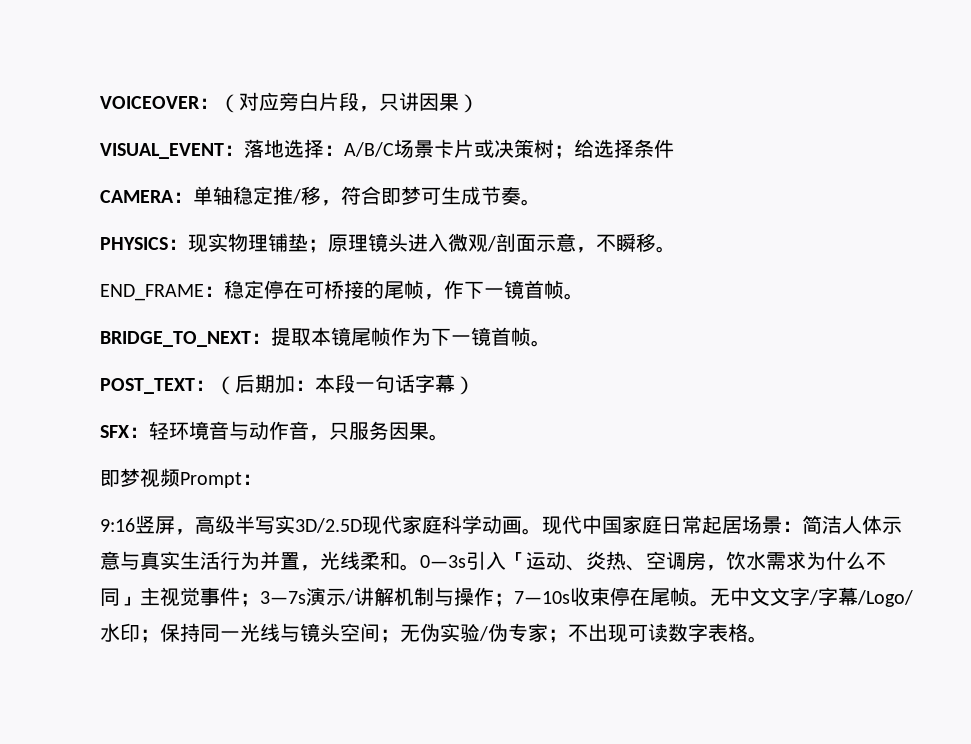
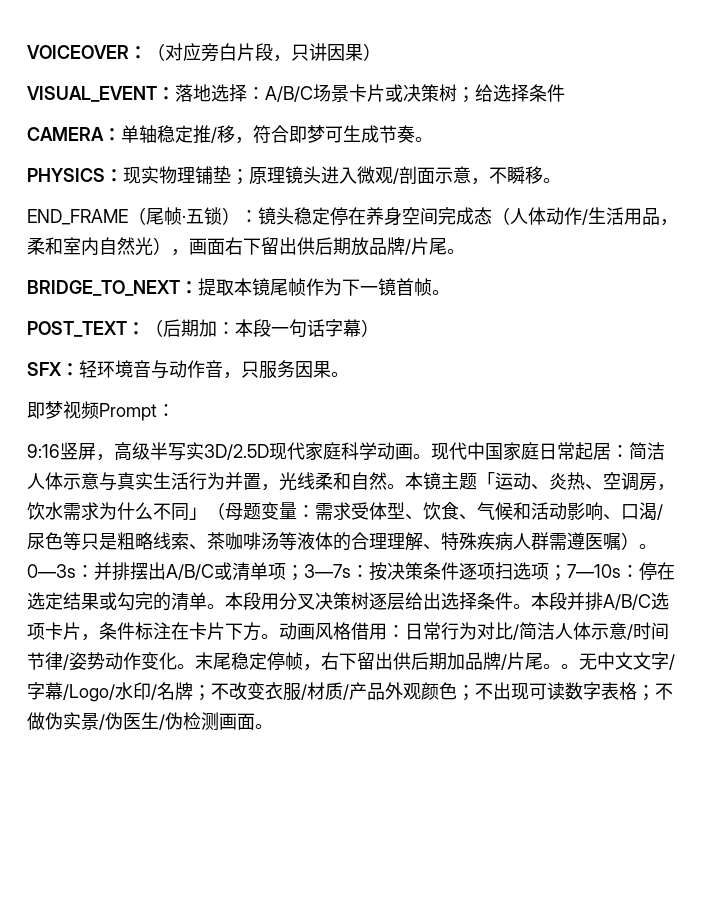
- END_FRAME：稳定停在可桥接的尾帧，作下一镜首帧。
+ END_FRAME（尾帧·五锁）：镜头稳定停在养身空间完成态（人体动作/生活用品，柔和室内自然光），画面右下留出供后期放品牌/片尾。
- 现代中国家庭日常起居场景：简洁人体示意与真实生活行为并置，光线柔和。0—3s引入「运动、炎热、空调房，饮水需求为什么不同」主视觉事件；3—7s演示/讲解机制与操作；7—10s收束停在尾帧。
+ 现代中国家庭日常起居：简洁人体示意与真实生活行为并置，光线柔和自然。本镜主题「运动、炎热、空调房，饮水需求为什么不同」（母题变量：需求受体型、饮食、气候和活动影响、口渴/尿色等只是粗略线索、茶咖啡汤等液体的合理理解、特殊疾病人群需遵医嘱）。0—3s：并排摆出A/B/C或清单项；3—7s：按决策条件逐项扫选项；7—10s：停在选定结果或勾完的清单。本段用分叉决策树逐层给出选择条件。本段并排A/B/C选项卡片，条件标注在卡片下方。动画风格借用：日常行为对比/简洁人体示意/时间节律/姿势动作变化。末尾稳定停帧，右下留出供后期加品牌/片尾。。
- 无中文文字/字幕/Logo/水印；保持同一光线与镜头空间；无伪实验/伪专家；不出现可读数字表格。
+ 无中文文字/字幕/Logo/水印/名牌；不改变衣服/材质/产品外观颜色；不出现可读数字表格；不做伪实景/伪医生/伪检测画面。

